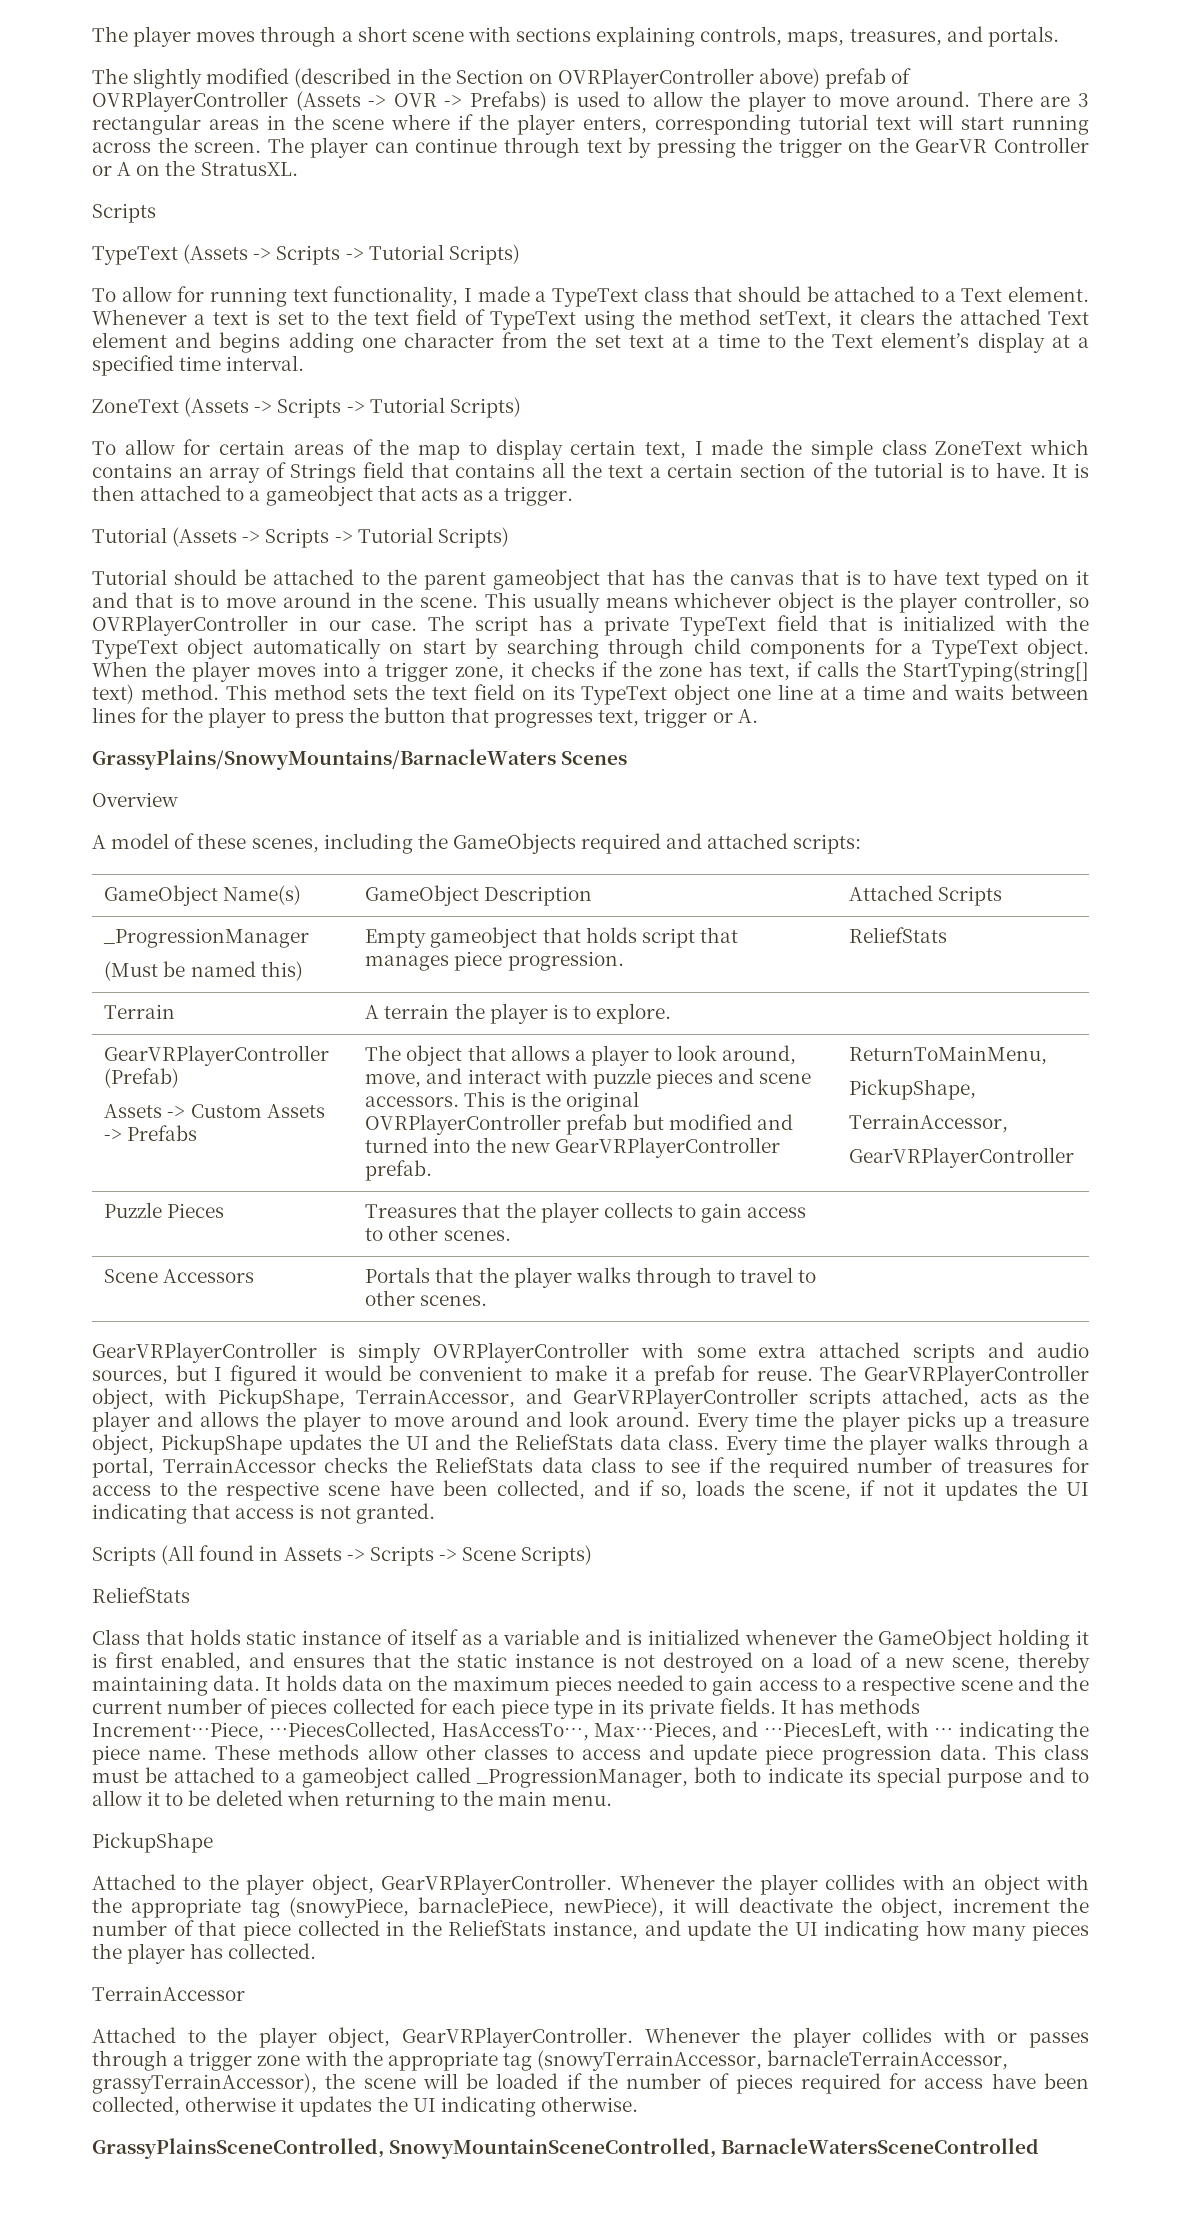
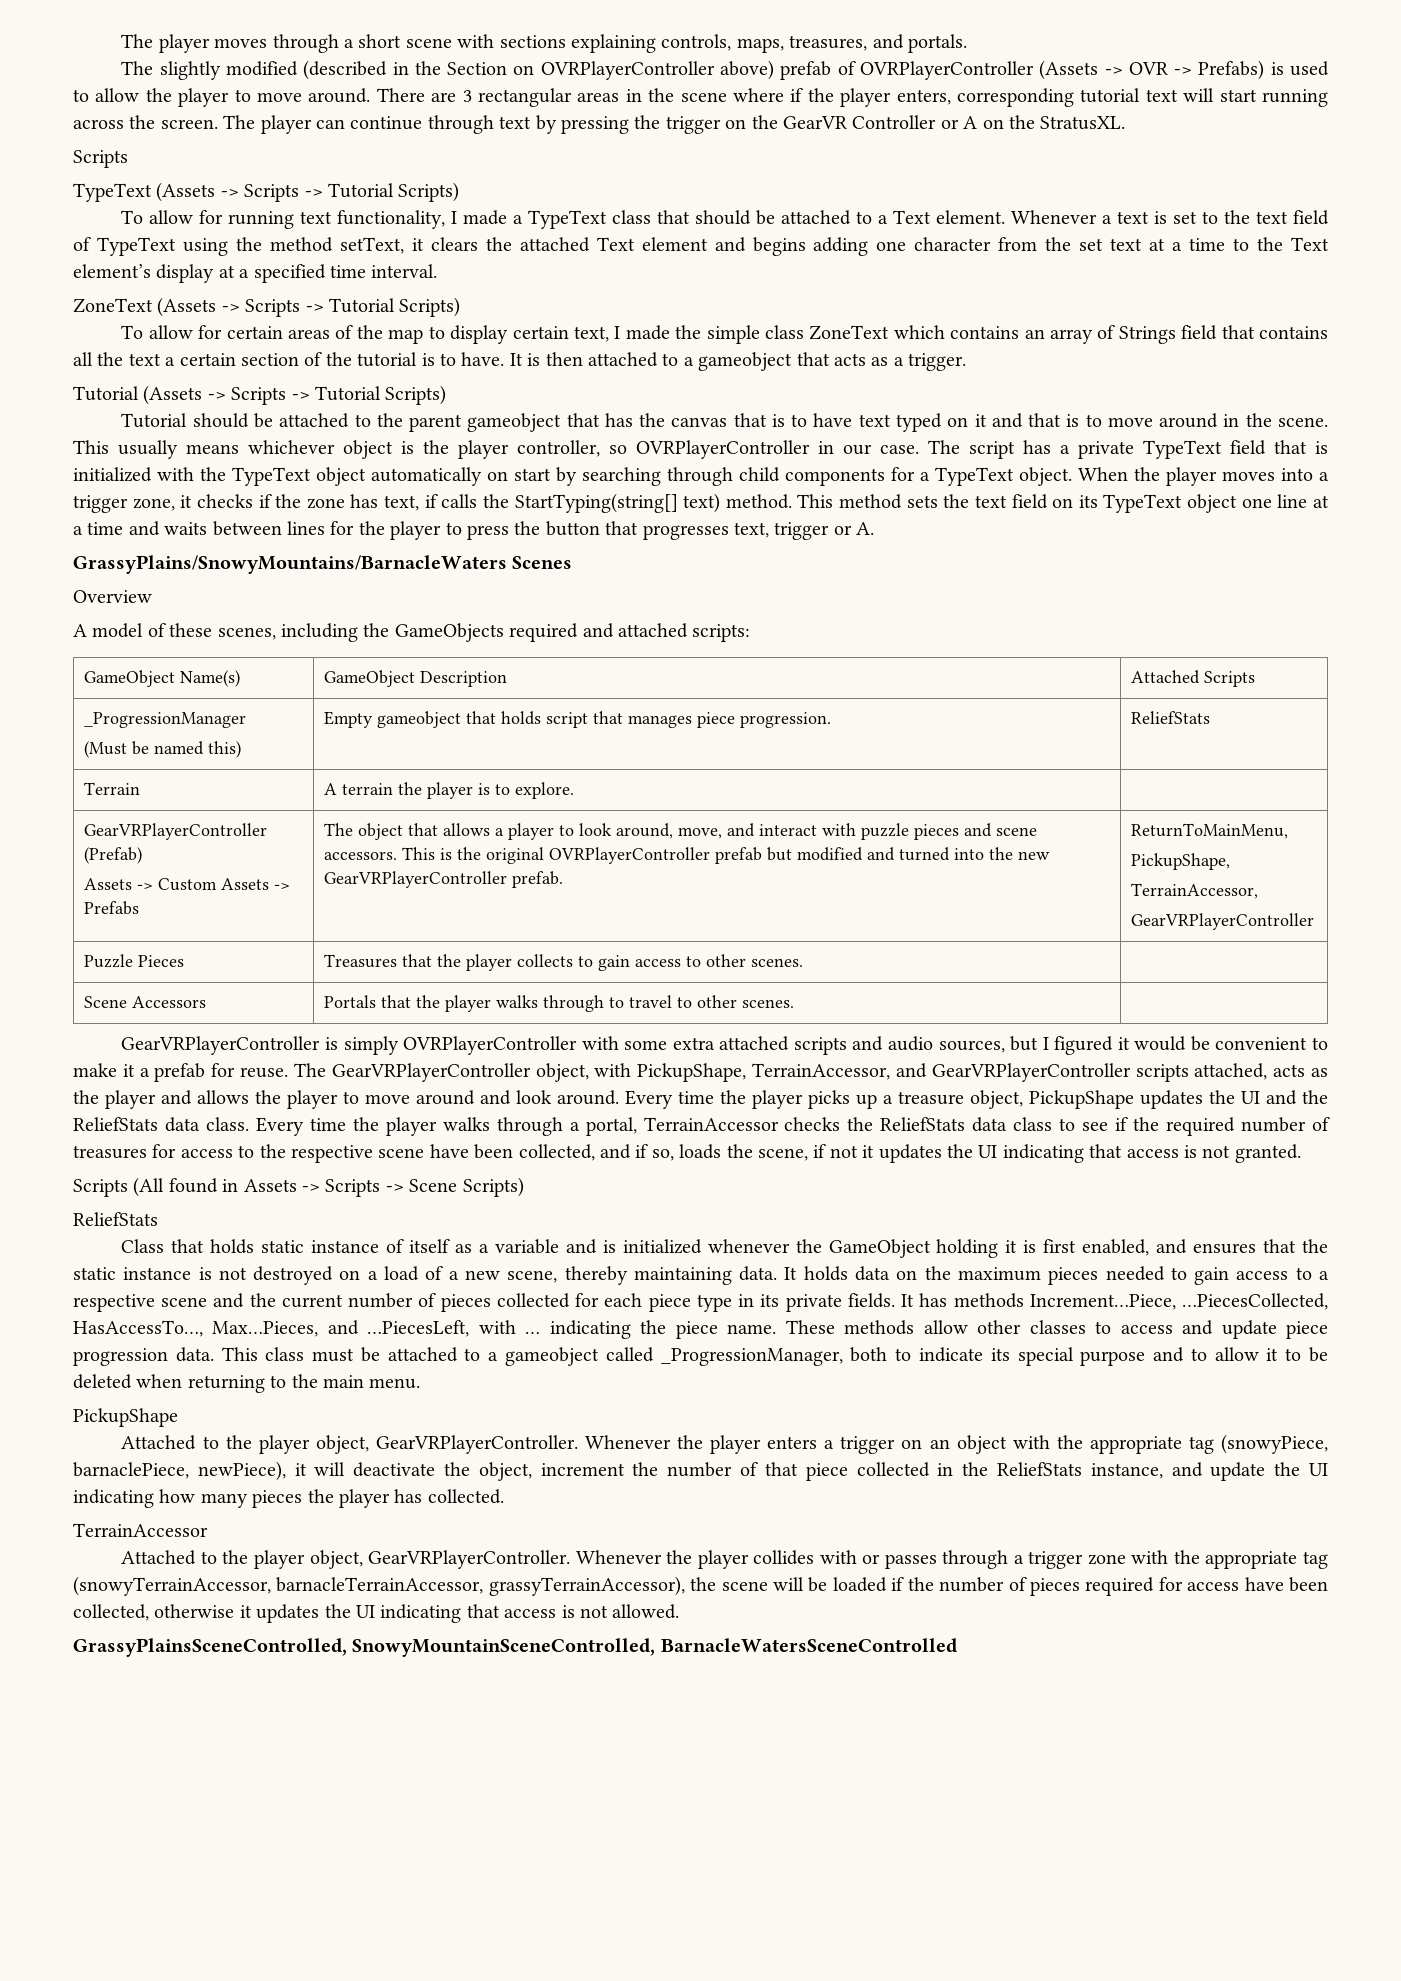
- Whenever the player collides with an object with the appropriate tag (snowyPiece, barnaclePiece, newPiece), it will deactivate the object, increment the number of that piece collected in the ReliefStats instance, and update the UI indicating how many pieces the player has collected.
+ Whenever the player enters a trigger on an object with the appropriate tag (snowyPiece, barnaclePiece, newPiece), it will deactivate the object, increment the number of that piece collected in the ReliefStats instance, and update the UI indicating how many pieces the player has collected.
- Whenever the player collides with or passes through a trigger zone with the appropriate tag (snowyTerrainAccessor, barnacleTerrainAccessor, grassyTerrainAccessor), the scene will be loaded if the number of pieces required for access have been collected, otherwise it updates the UI indicating otherwise.
+ Whenever the player collides with or passes through a trigger zone with the appropriate tag (snowyTerrainAccessor, barnacleTerrainAccessor, grassyTerrainAccessor), the scene will be loaded if the number of pieces required for access have been collected, otherwise it updates the UI indicating that access is not allowed.

